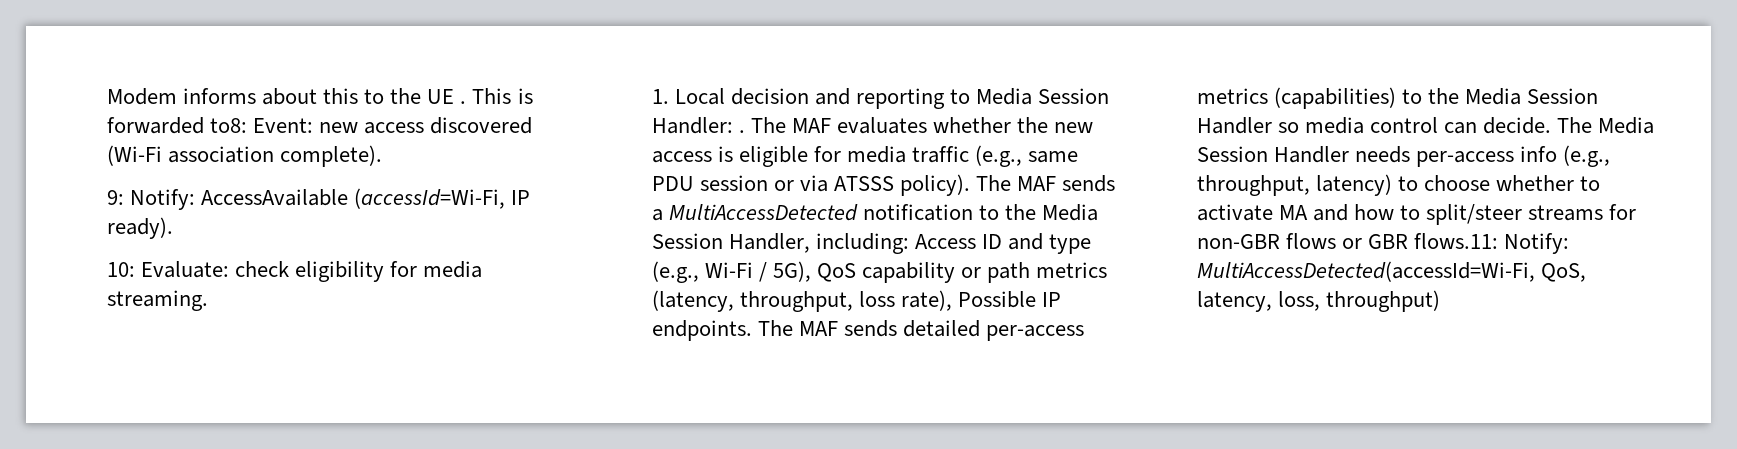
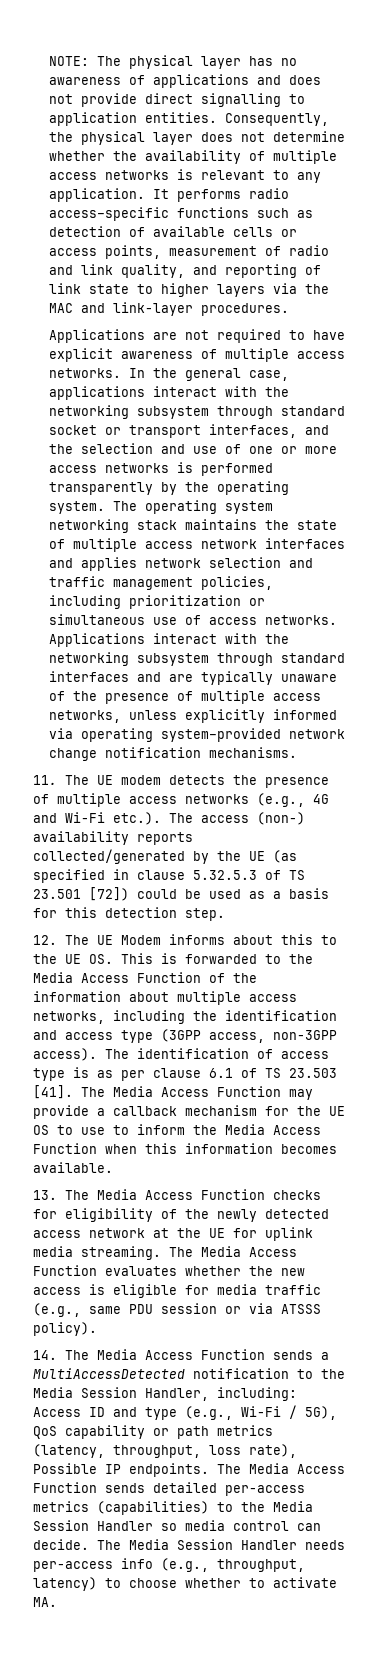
- Modem informs about this to the UE . This is forwarded to8: Event: new access discovered (Wi-Fi association complete).
- 9: Notify: AccessAvailable (accessId=Wi-Fi, IP ready).
- 10: Evaluate: check eligibility for media streaming.
- 1. Local decision and reporting to Media Session Handler: . The MAF evaluates whether the new access is eligible for media traffic (e.g., same PDU session or via ATSSS policy). The MAF sends a MultiAccessDetected notification to the Media Session Handler, including: Access ID and type (e.g., Wi-Fi / 5G), QoS capability or path metrics (latency, throughput, loss rate), Possible IP endpoints.
+ NOTE: The physical layer has no awareness of applications and does not provide direct signalling to application entities. Consequently, the physical layer does not determine whether the availability of multiple access networks is relevant to any application. It performs radio access–specific functions such as detection of available cells or access points, measurement of radio and link quality, and reporting of link state to higher layers via the MAC and link-layer procedures.
+ Applications are not required to have explicit awareness of multiple access networks. In the general case, applications interact with the networking subsystem through standard socket or transport interfaces, and the selection and use of one or more access networks is performed transparently by the operating system. The operating system networking stack maintains the state of multiple access network interfaces and applies network selection and traffic management policies, including prioritization or simultaneous use of access networks. Applications interact with the networking subsystem through standard interfaces and are typically unaware of the presence of multiple access networks, unless explicitly informed via operating system–provided network change notification mechanisms.
+ 11. The UE modem detects the presence of multiple access networks (e.g., 4G and Wi-Fi etc.). The access (non-) availability reports collected/generated by the UE (as specified in clause 5.32.5.3 of TS 23.501 [72]) could be used as a basis for this detection step.
+ 12. The UE Modem informs about this to the UE OS. This is forwarded to the Media Access Function of the information about multiple access networks, including the identification and access type (3GPP access, non-3GPP access). The identification of access type is as per clause 6.1 of TS 23.503 [41]. The Media Access Function may provide a callback mechanism for the UE OS to use to inform the Media Access Function when this information becomes available.
+ 13. The Media Access Function checks for eligibility of the newly detected access network at the UE for uplink media streaming. The Media Access Function evaluates whether the new access is eligible for media traffic (e.g., same PDU session or via ATSSS policy).
+ 14. The Media Access Function sends a MultiAccessDetected notification to the Media Session Handler, including: Access ID and type (e.g., Wi-Fi / 5G), QoS capability or path metrics (latency, throughput, loss rate), Possible IP endpoints.
- The MAF sends detailed per-access metrics (capabilities) to the Media Session Handler so media control can decide.
+ The Media Access Function sends detailed per-access metrics (capabilities) to the Media Session Handler so media control can decide.
- The Media Session Handler needs per-access info (e.g., throughput, latency) to choose whether to activate MA and how to split/steer streams for non-GBR flows or GBR flows.11: Notify: MultiAccessDetected(accessId=Wi-Fi, QoS, latency, loss, throughput)
+ The Media Session Handler needs per-access info (e.g., throughput, latency) to choose whether to activate MA.

